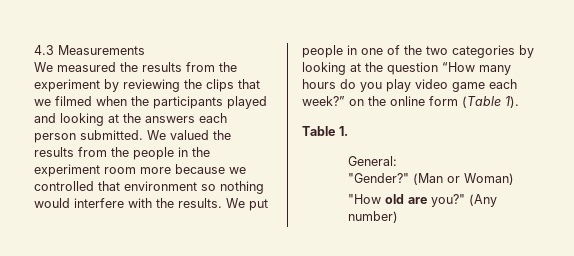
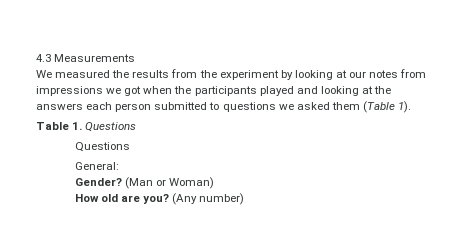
- We measured the results from the experiment by reviewing the clips that we filmed when the participants played and looking at the answers each person submitted. We valued the results from the people in the experiment room more because we controlled that environment so nothing would interfere with the results. We put people in one of the two categories by looking at the question “How many hours do you play video game each week?” on the online form (Table 1).
+ We measured the results from the experiment by looking at our notes from impressions we got when the participants played and looking at the answers each person submitted to questions we asked them (Table 1).
- Table 1.
+ Table 1. Questions
+ Questions
- "Gender?"
+ Gender?
- "How old are you?"
+ How old are you?

